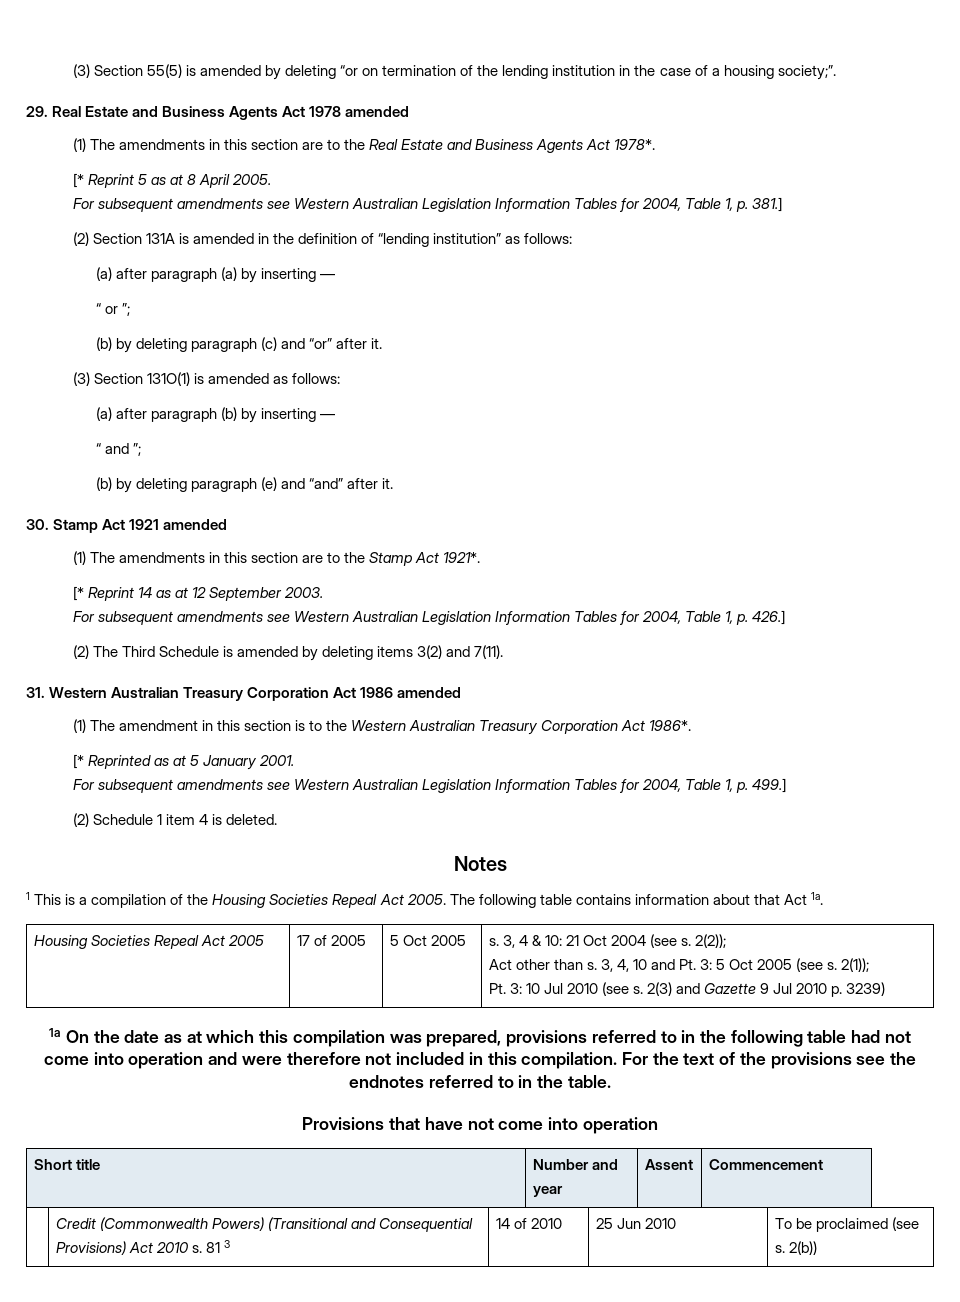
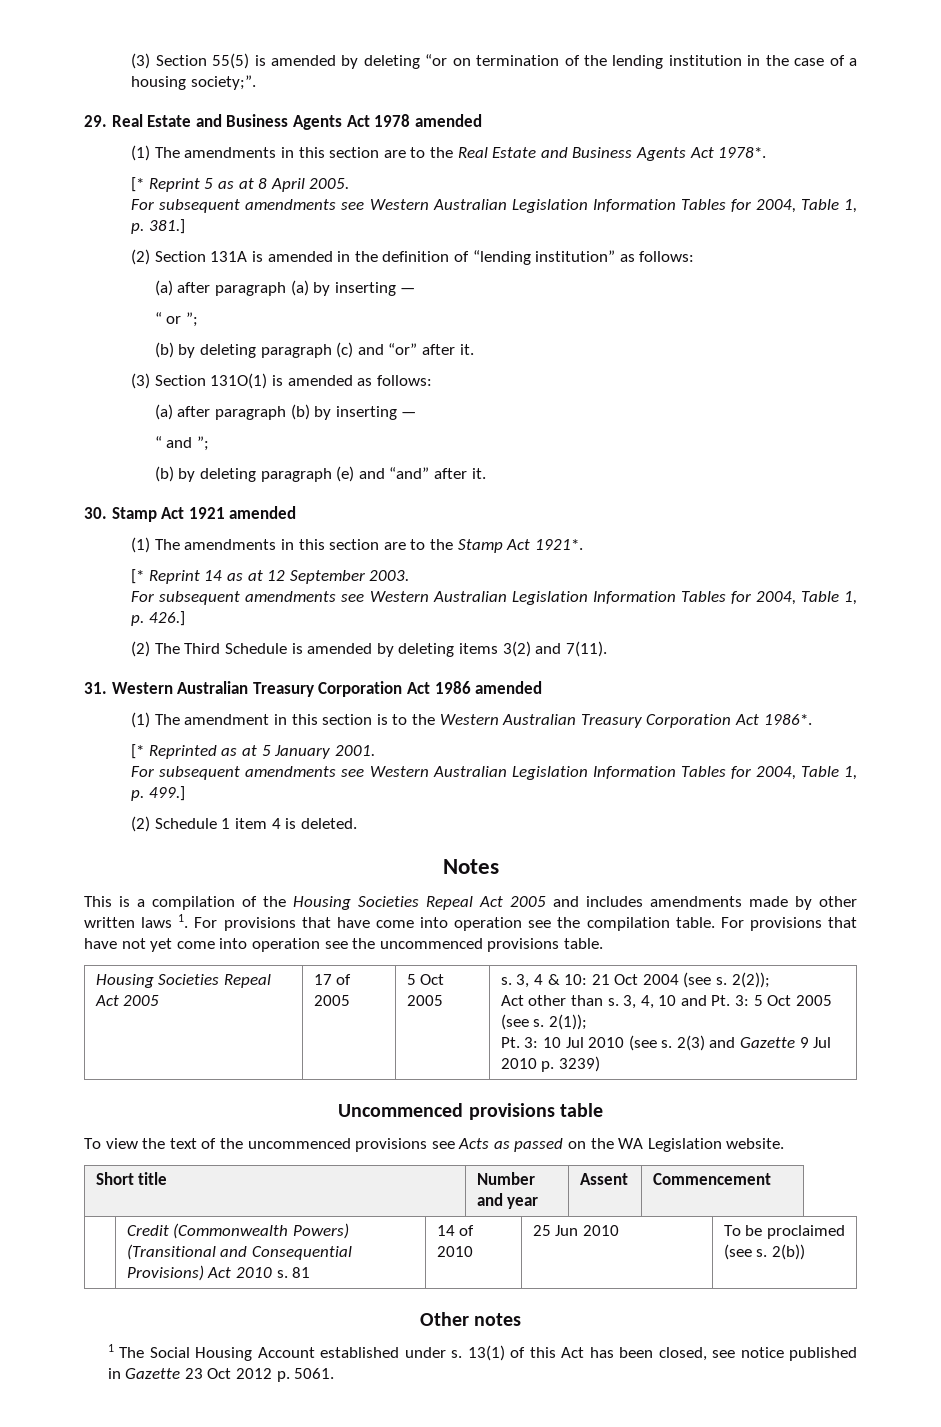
- 1 This is a compilation of the Housing Societies Repeal Act 2005. The following table contains information about that Act 1a.
+ This is a compilation of the Housing Societies Repeal Act 2005 and includes amendments made by other written laws 1. For provisions that have come into operation see the compilation table. For provisions that have not yet come into operation see the uncommenced provisions table.
- 1a On the date as at which this compilation was prepared, provisions referred to in the following table had not come into operation and were therefore not included in this compilation. For the text of the provisions see the endnotes referred to in the table.
- Provisions that have not come into operation
+ Uncommenced provisions table
+ To view the text of the uncommenced provisions see Acts as passed on the WA Legislation website.
- | Credit (Commonwealth Powers) (Transitional and Consequential Provisions) Act 2010 s. 81 3 | 14 of 2010 | 25 Jun 2010 | To be proclaimed (see s. 2(b))
+ | Credit (Commonwealth Powers) (Transitional and Consequential Provisions) Act 2010 s. 81 | 14 of 2010 | 25 Jun 2010 | To be proclaimed (see s. 2(b))
+ Other notes
+ 1 The Social Housing Account established under s. 13(1) of this Act has been closed, see notice published in Gazette 23 Oct 2012 p. 5061.

